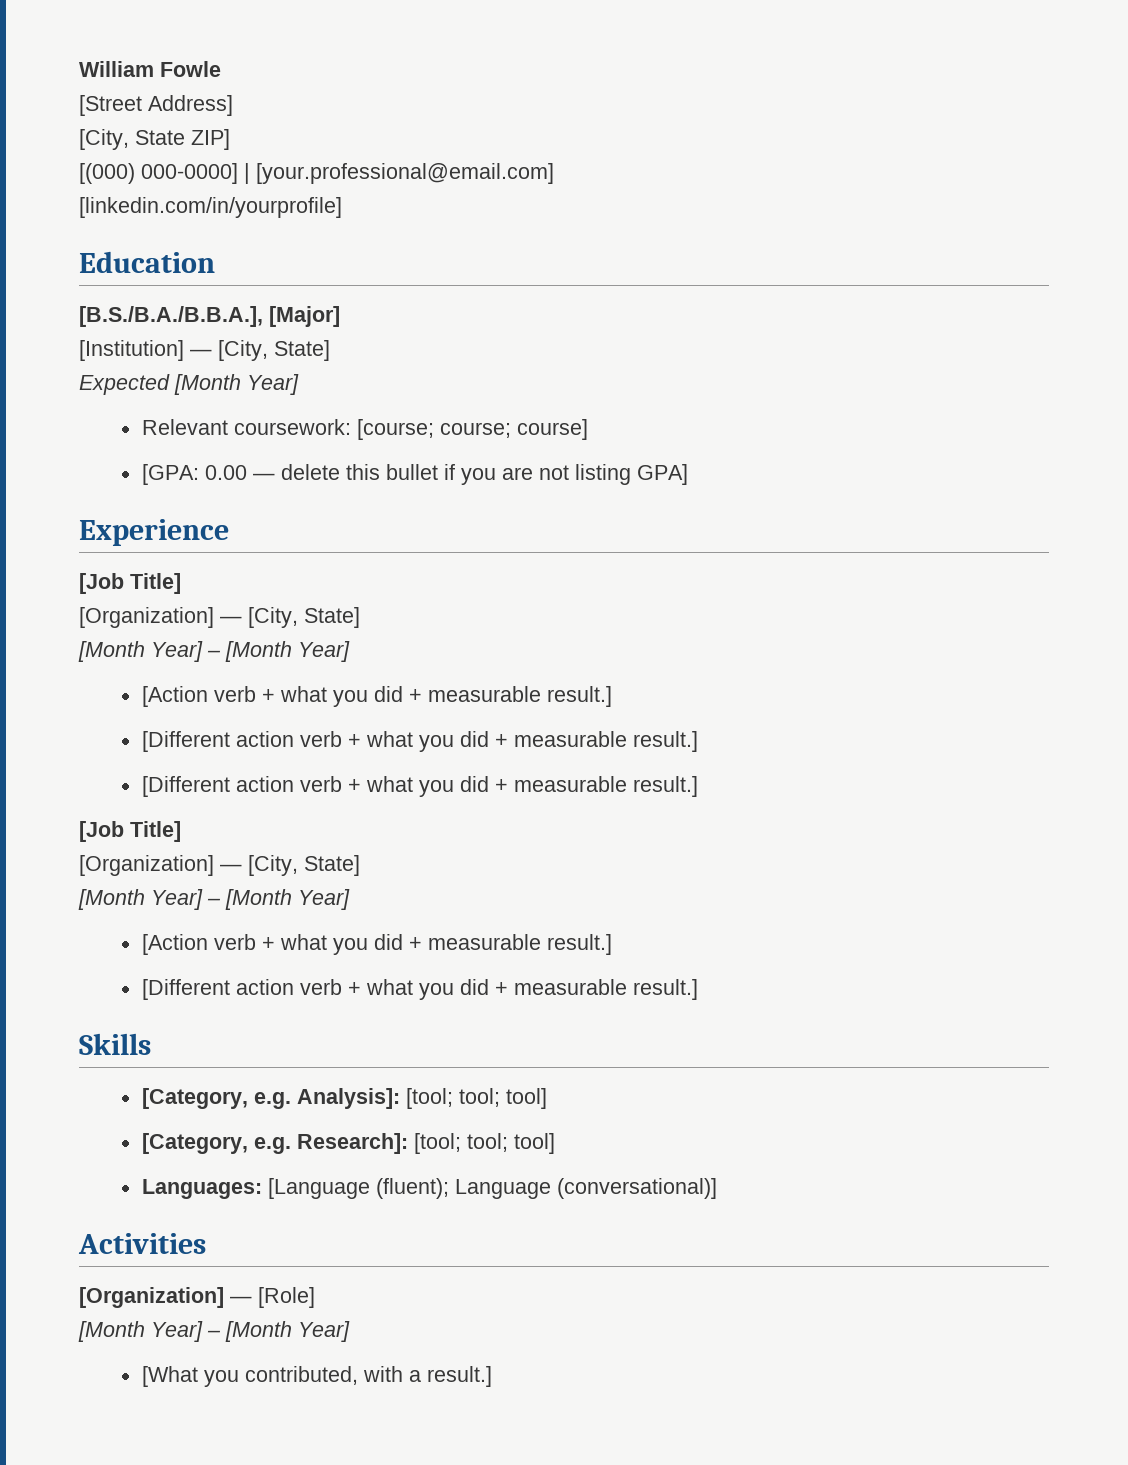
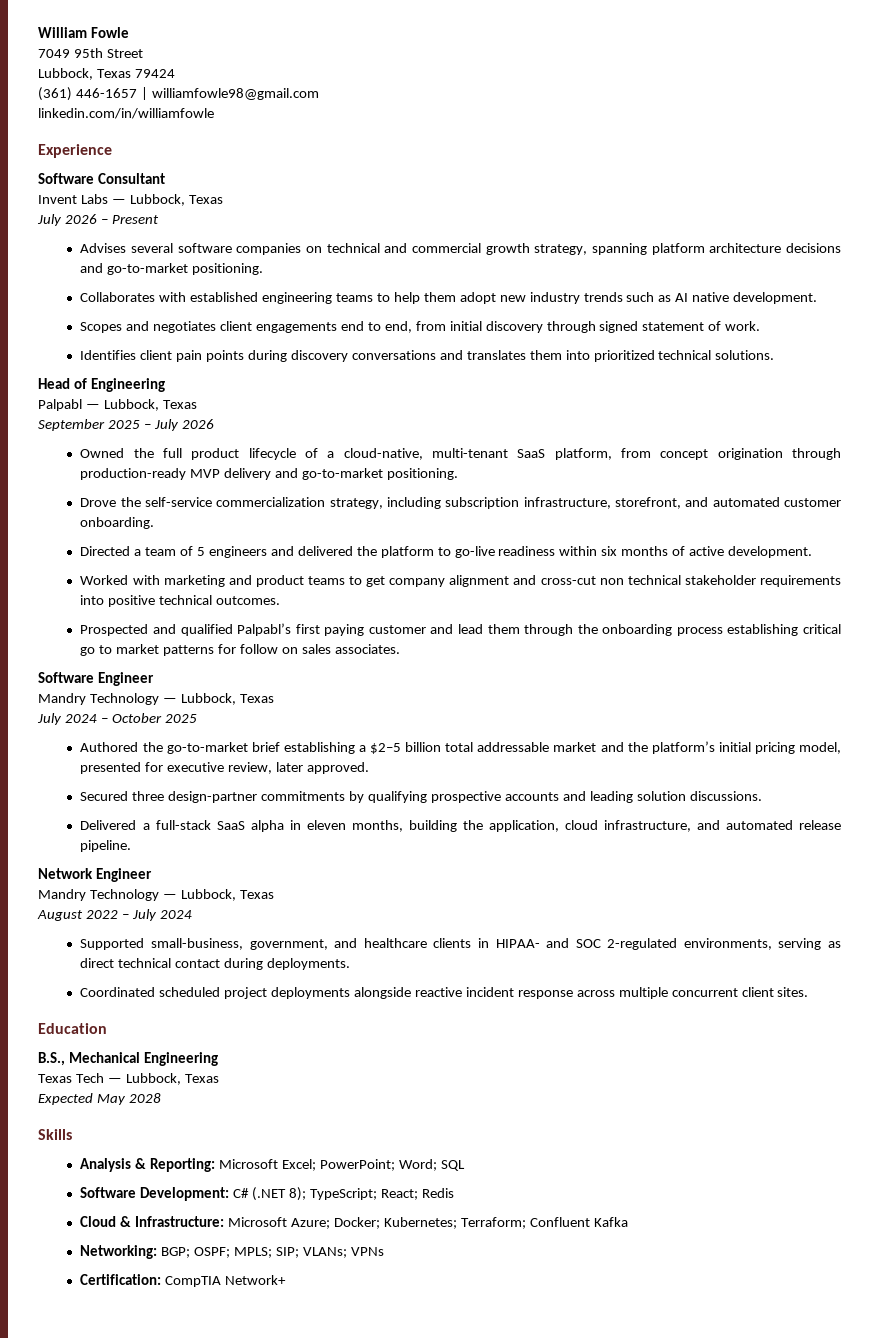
- [Street Address]
- [City, State ZIP]
- [(000) 000-0000] | [your.professional@email.com]
- [linkedin.com/in/yourprofile]
+ 7049 95th Street
+ Lubbock, Texas 79424
+ (361) 446-1657 | williamfowle98@gmail.com
+ linkedin.com/in/williamfowle
+ Experience
+ Software Consultant
+ Invent Labs — Lubbock, Texas
+ July 2026 – Present
+ Advises several software companies on technical and commercial growth strategy, spanning platform architecture decisions and go-to-market positioning.
+ Collaborates with established engineering teams to help them adopt new industry trends such as AI native development.
+ Scopes and negotiates client engagements end to end, from initial discovery through signed statement of work.
+ Identifies client pain points during discovery conversations and translates them into prioritized technical solutions.
+ Head of Engineering
+ Palpabl — Lubbock, Texas
+ September 2025 – July 2026
+ Owned the full product lifecycle of a cloud-native, multi-tenant SaaS platform, from concept origination through production-ready MVP delivery and go-to-market positioning.
+ Drove the self-service commercialization strategy, including subscription infrastructure, storefront, and automated customer onboarding.
+ Directed a team of 5 engineers and delivered the platform to go-live readiness within six months of active development.
+ Worked with marketing and product teams to get company alignment and cross-cut non technical stakeholder requirements into positive technical outcomes.
+ Prospected and qualified Palpabl’s first paying customer and lead them through the onboarding process establishing critical go to market patterns for follow on sales associates.
+ Software Engineer
+ Mandry Technology — Lubbock, Texas
+ July 2024 – October 2025
+ Authored the go-to-market brief establishing a $2–5 billion total addressable market and the platform’s initial pricing model, presented for executive review, later approved.
+ Secured three design-partner commitments by qualifying prospective accounts and leading solution discussions.
+ Delivered a full-stack SaaS alpha in eleven months, building the application, cloud infrastructure, and automated release pipeline.
+ Network Engineer
+ Mandry Technology — Lubbock, Texas
+ August 2022 – July 2024
+ Supported small-business, government, and healthcare clients in HIPAA- and SOC 2-regulated environments, serving as direct technical contact during deployments.
+ Coordinated scheduled project deployments alongside reactive incident response across multiple concurrent client sites.
  Education
- [B.S./B.A./B.B.A.], [Major]
- [Institution] — [City, State]
- Expected [Month Year]
- Relevant coursework: [course; course; course]
- [GPA: 0.00 — delete this bullet if you are not listing GPA]
- Experience
- [Job Title]
- [Organization] — [City, State]
- [Month Year] – [Month Year]
- [Action verb + what you did + measurable result.]
- [Different action verb + what you did + measurable result.]
- [Different action verb + what you did + measurable result.]
- [Job Title]
- [Organization] — [City, State]
- [Month Year] – [Month Year]
- [Action verb + what you did + measurable result.]
- [Different action verb + what you did + measurable result.]
+ B.S., Mechanical Engineering
+ Texas Tech — Lubbock, Texas
+ Expected May 2028
  Skills
- [Category, e.g. Analysis]: [tool; tool; tool]
- [Category, e.g. Research]: [tool; tool; tool]
- Languages: [Language (fluent); Language (conversational)]
- Activities
- [Organization] — [Role]
- [Month Year] – [Month Year]
- [What you contributed, with a result.]
+ Analysis & Reporting: Microsoft Excel; PowerPoint; Word; SQL
+ Software Development: C# (.NET 8); TypeScript; React; Redis
+ Cloud & Infrastructure: Microsoft Azure; Docker; Kubernetes; Terraform; Confluent Kafka
+ Networking: BGP; OSPF; MPLS; SIP; VLANs; VPNs
+ Certification: CompTIA Network+

